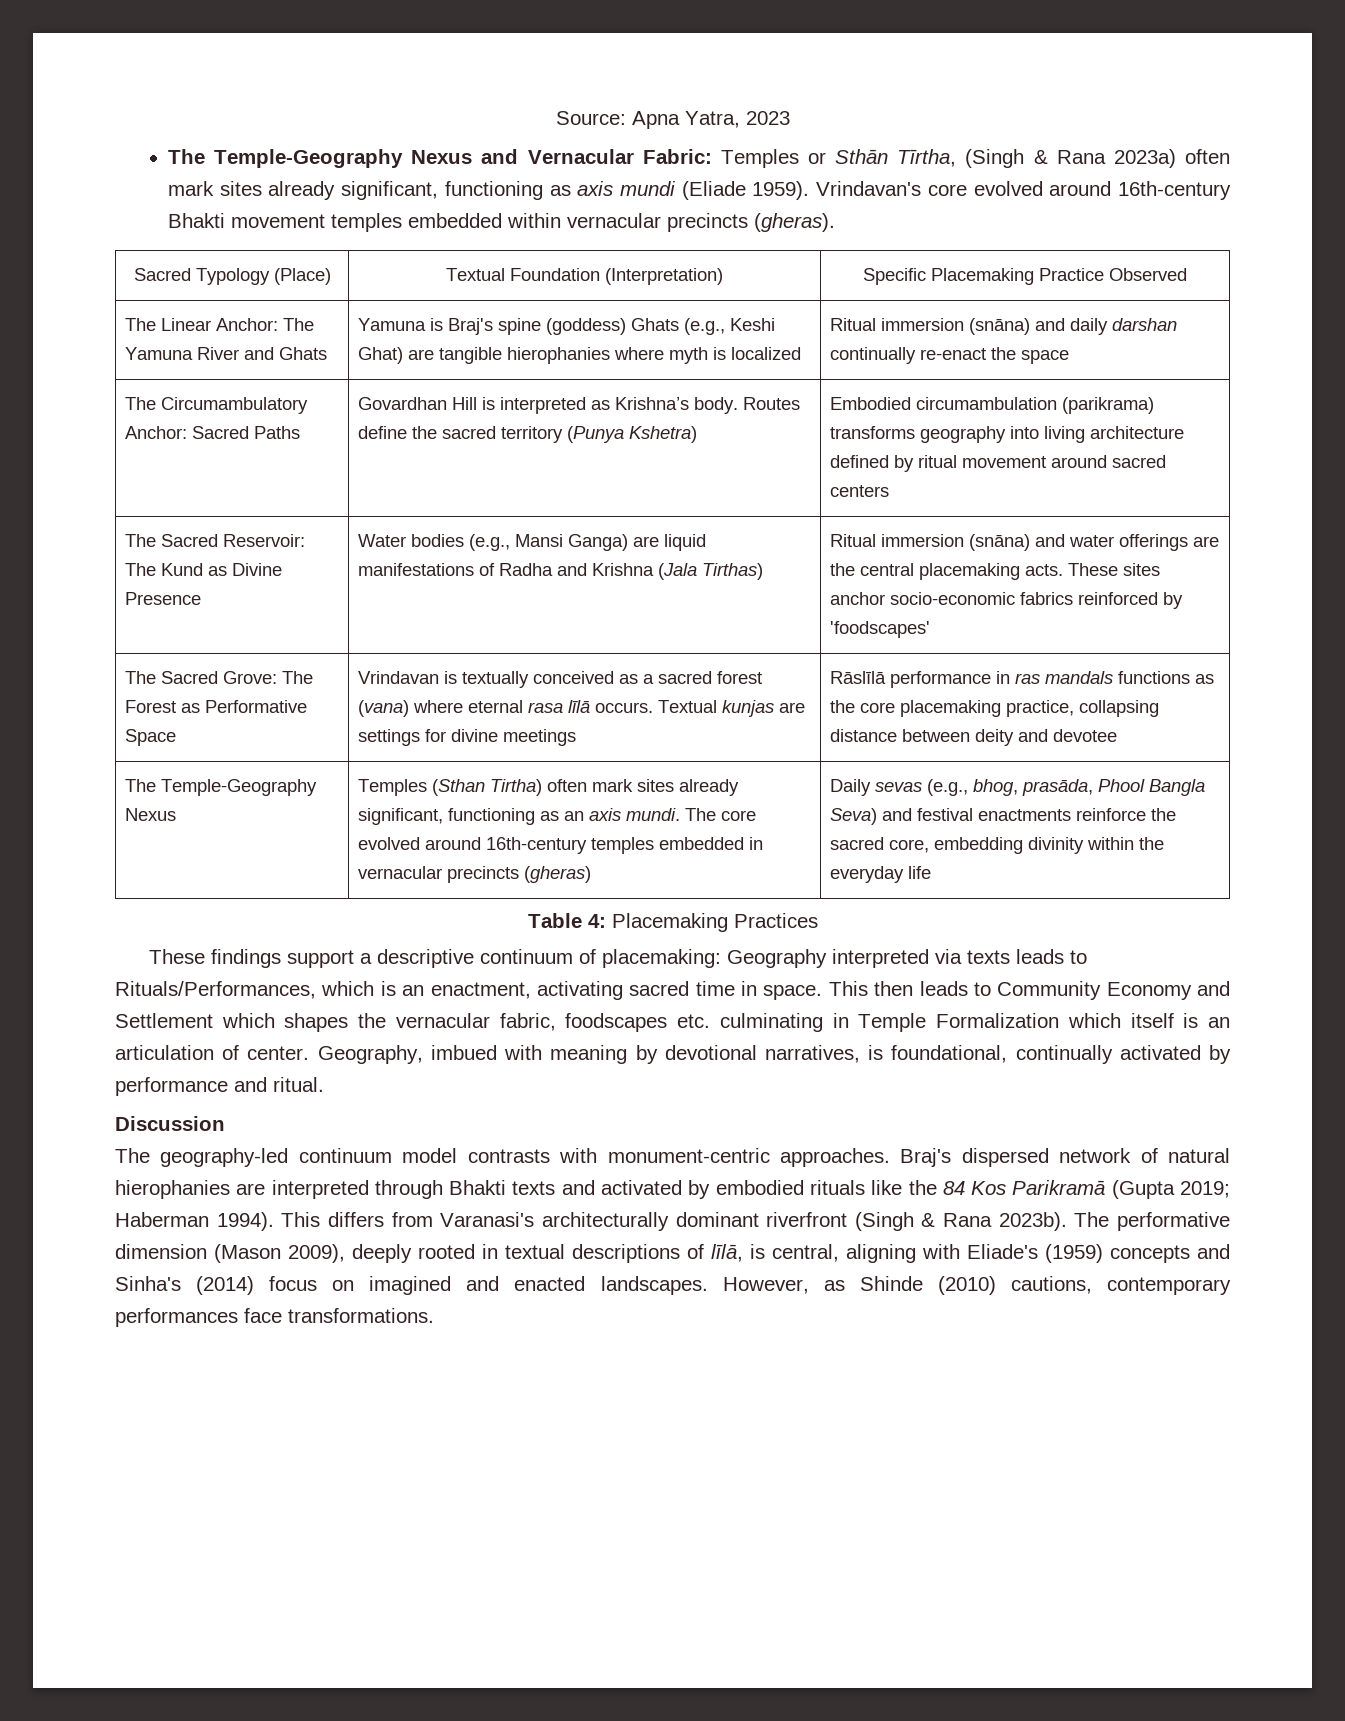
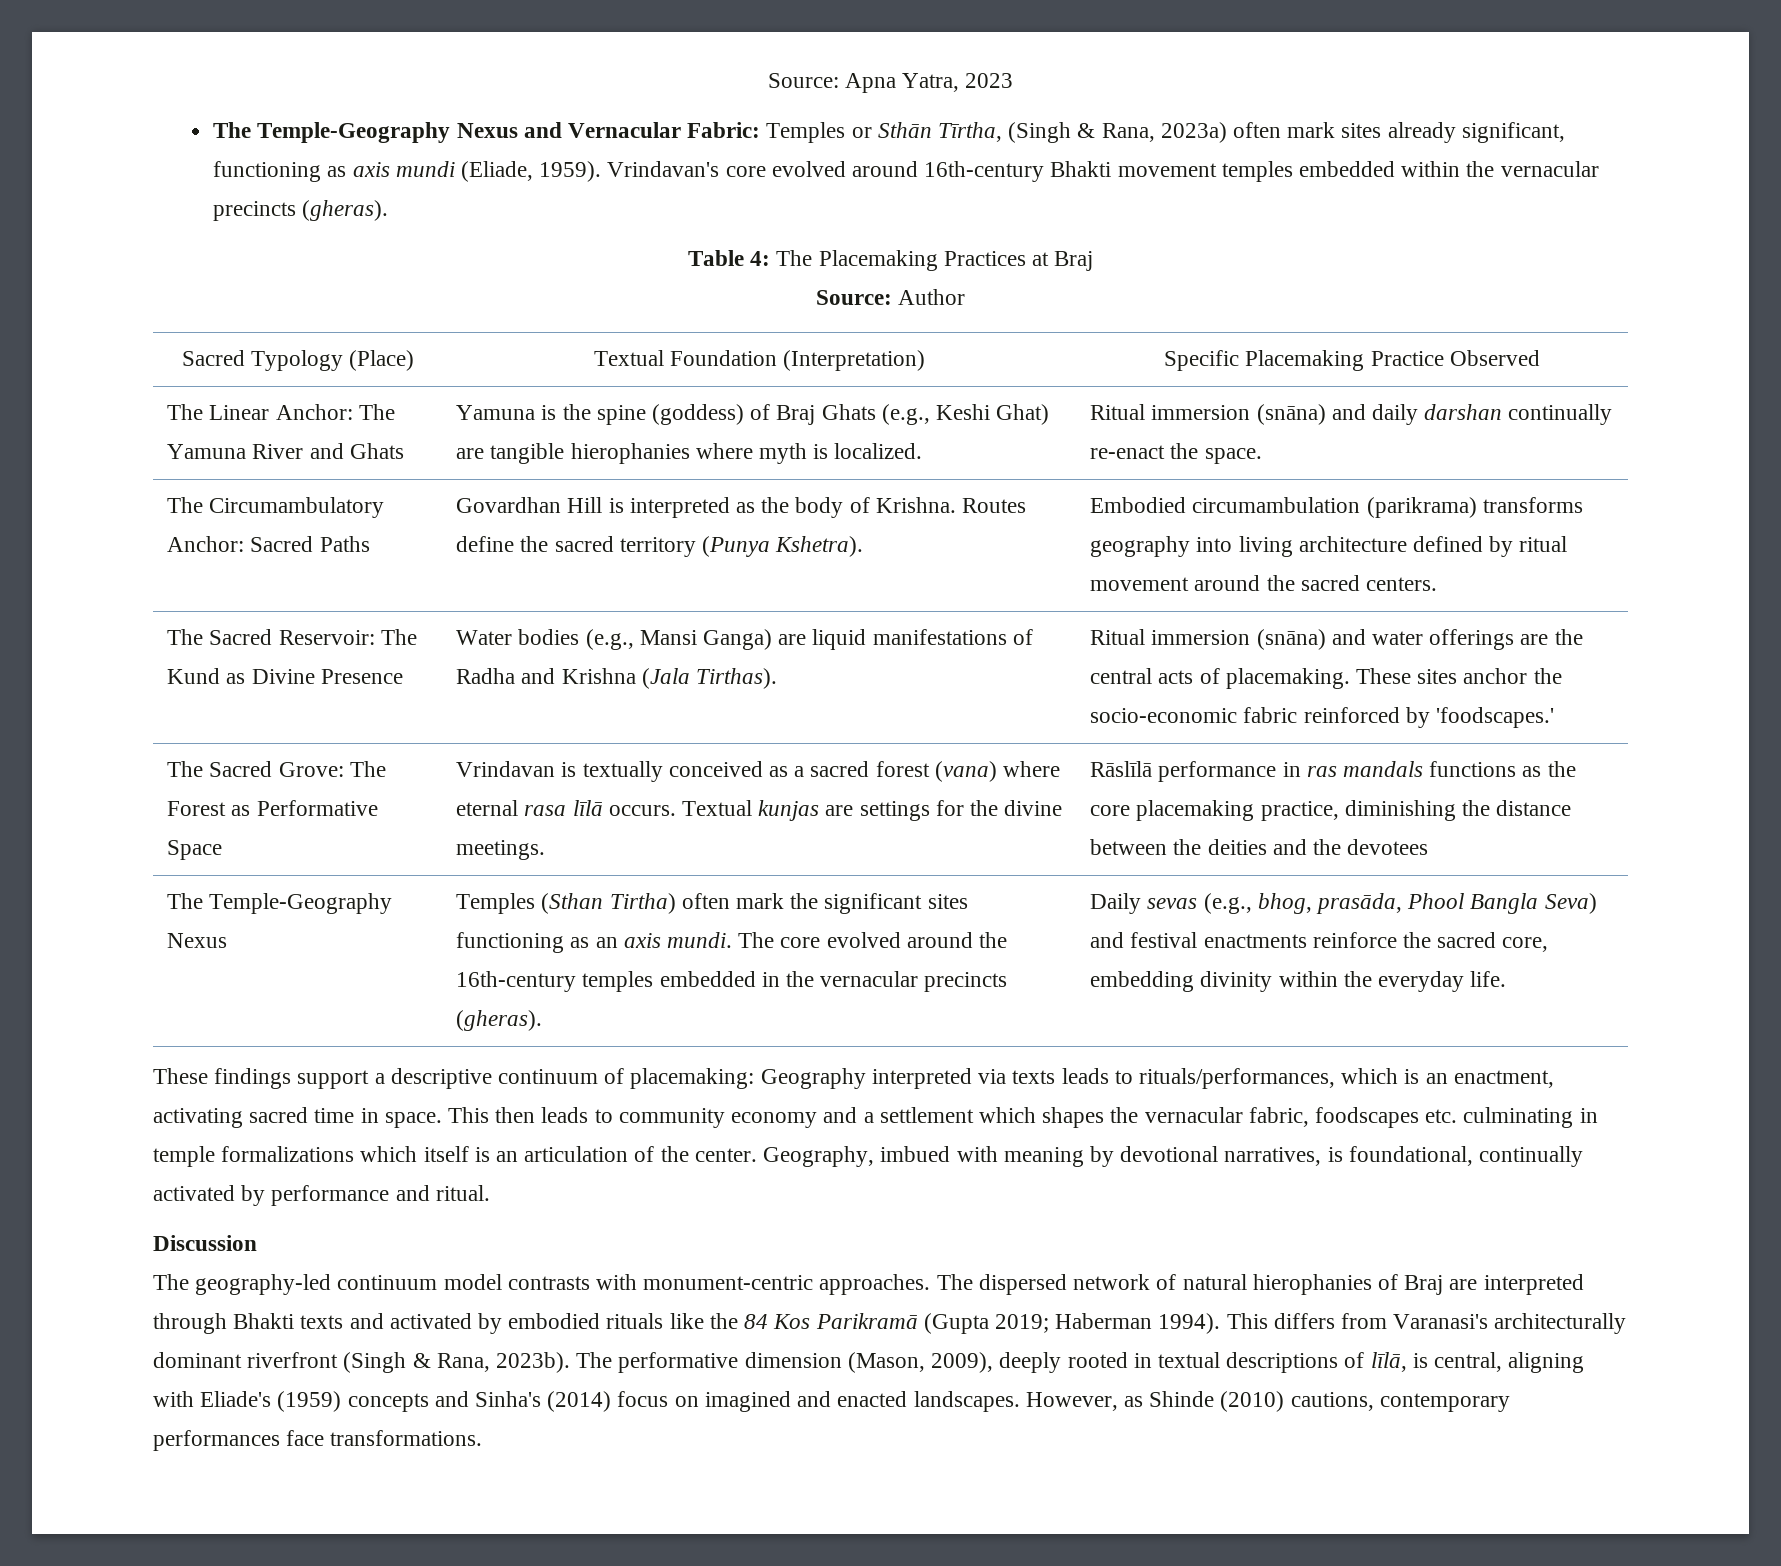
- The Temple-Geography Nexus and Vernacular Fabric: Temples or Sthān Tīrtha, (Singh & Rana 2023a) often mark sites already significant, functioning as axis mundi (Eliade 1959).
+ The Temple-Geography Nexus and Vernacular Fabric: Temples or Sthān Tīrtha, (Singh & Rana, 2023a) often mark sites already significant, functioning as axis mundi (Eliade, 1959).
- Vrindavan's core evolved around 16th-century Bhakti movement temples embedded within vernacular precincts (gheras).
+ Vrindavan's core evolved around 16th-century Bhakti movement temples embedded within the vernacular precincts (gheras).
+ Table 4: The Placemaking Practices at Braj
+ Source: Author
- The Linear Anchor: The Yamuna River and Ghats | Yamuna is Braj's spine (goddess) Ghats (e.g., Keshi Ghat) are tangible hierophanies where myth is localized | Ritual immersion (snāna) and daily darshan continually re-enact the space
+ The Linear Anchor: The Yamuna River and Ghats | Yamuna is the spine (goddess) of Braj Ghats (e.g., Keshi Ghat) are tangible hierophanies where myth is localized. | Ritual immersion (snāna) and daily darshan continually re-enact the space.
- The Circumambulatory Anchor: Sacred Paths | Govardhan Hill is interpreted as Krishna’s body. Routes define the sacred territory (Punya Kshetra) | Embodied circumambulation (parikrama) transforms geography into living architecture defined by ritual movement around sacred centers
+ The Circumambulatory Anchor: Sacred Paths | Govardhan Hill is interpreted as the body of Krishna. Routes define the sacred territory (Punya Kshetra). | Embodied circumambulation (parikrama) transforms geography into living architecture defined by ritual movement around the sacred centers.
- Water bodies (e.g., Mansi Ganga) are liquid manifestations of Radha and Krishna (Jala Tirthas)
+ Water bodies (e.g., Mansi Ganga) are liquid manifestations of Radha and Krishna (Jala Tirthas).
- Ritual immersion (snāna) and water offerings are the central placemaking acts. These sites anchor socio-economic fabrics reinforced by 'foodscapes'
+ Ritual immersion (snāna) and water offerings are the central acts of placemaking. These sites anchor the socio-economic fabric reinforced by 'foodscapes.'
- Textual kunjas are settings for divine meetings
+ Textual kunjas are settings for the divine meetings.
- Rāslīlā performance in ras mandals functions as the core placemaking practice, collapsing distance between deity and devotee
+ Rāslīlā performance in ras mandals functions as the core placemaking practice, diminishing the distance between the deities and the devotees
- Temples (Sthan Tirtha) often mark sites already significant, functioning as an axis mundi.
+ Temples (Sthan Tirtha) often mark the significant sites functioning as an axis mundi.
- The core evolved around 16th-century temples embedded in vernacular precincts (gheras)
+ The core evolved around the 16th-century temples embedded in the vernacular precincts (gheras).
- Daily sevas (e.g., bhog, prasāda, Phool Bangla Seva) and festival enactments reinforce the sacred core, embedding divinity within the everyday life
- Table 4: Placemaking Practices
+ Daily sevas (e.g., bhog, prasāda, Phool Bangla Seva) and festival enactments reinforce the sacred core, embedding divinity within the everyday life.
- These findings support a descriptive continuum of placemaking: Geography interpreted via texts leads to Rituals/Performances, which is an enactment, activating sacred time in space.
+ These findings support a descriptive continuum of placemaking: Geography interpreted via texts leads to rituals/performances, which is an enactment, activating sacred time in space.
- This then leads to Community Economy and Settlement which shapes the vernacular fabric, foodscapes etc. culminating in Temple Formalization which itself is an articulation of center.
+ This then leads to community economy and a settlement which shapes the vernacular fabric, foodscapes etc. culminating in temple formalizations which itself is an articulation of the center.
- Braj's dispersed network of natural hierophanies are interpreted through Bhakti texts and activated by embodied rituals like the 84 Kos Parikramā (Gupta 2019; Haberman 1994).
+ The dispersed network of natural hierophanies of Braj are interpreted through Bhakti texts and activated by embodied rituals like the 84 Kos Parikramā (Gupta 2019; Haberman 1994).
- This differs from Varanasi's architecturally dominant riverfront (Singh & Rana 2023b).
+ This differs from Varanasi's architecturally dominant riverfront (Singh & Rana, 2023b).
- The performative dimension (Mason 2009), deeply rooted in textual descriptions of līlā, is central, aligning with Eliade's (1959) concepts and Sinha's (2014) focus on imagined and enacted landscapes.
+ The performative dimension (Mason, 2009), deeply rooted in textual descriptions of līlā, is central, aligning with Eliade's (1959) concepts and Sinha's (2014) focus on imagined and enacted landscapes.

